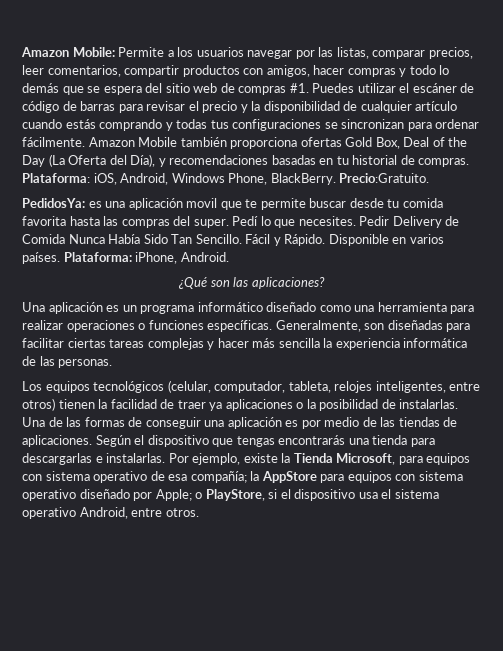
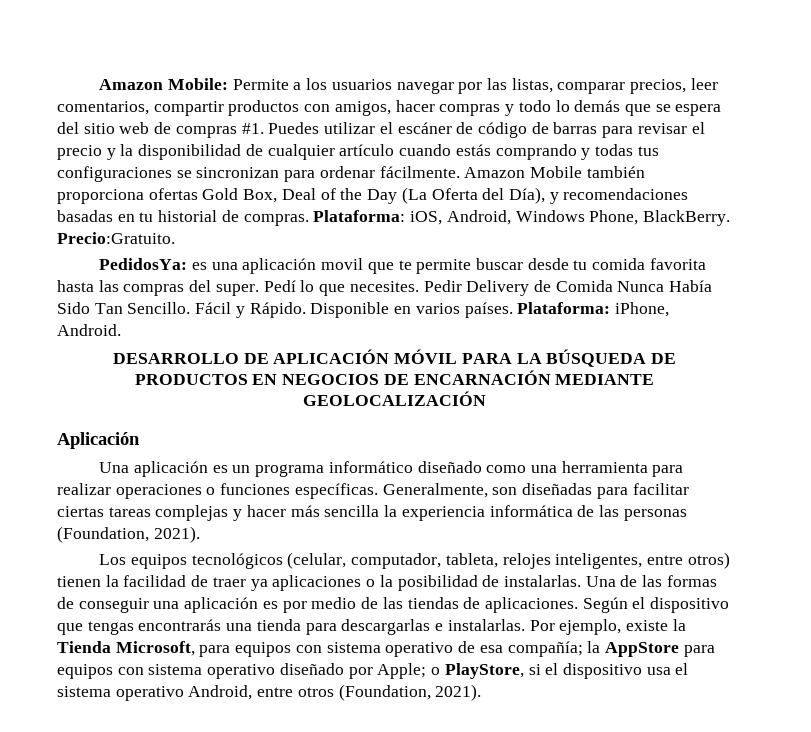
- ¿Qué son las aplicaciones?
+ DESARROLLO DE APLICACIÓN MÓVIL PARA LA BÚSQUEDA DE PRODUCTOS EN NEGOCIOS DE ENCARNACIÓN MEDIANTE GEOLOCALIZACIÓN
+ Aplicación
- Generalmente, son diseñadas para facilitar ciertas tareas complejas y hacer más sencilla la experiencia informática de las personas.
+ Generalmente, son diseñadas para facilitar ciertas tareas complejas y hacer más sencilla la experiencia informática de las personas (Foundation, 2021).
- Por ejemplo, existe la Tienda Microsoft, para equipos con sistema operativo de esa compañía; la AppStore para equipos con sistema operativo diseñado por Apple; o PlayStore, si el dispositivo usa el sistema operativo Android, entre otros.
+ Por ejemplo, existe la Tienda Microsoft, para equipos con sistema operativo de esa compañía; la AppStore para equipos con sistema operativo diseñado por Apple; o PlayStore, si el dispositivo usa el sistema operativo Android, entre otros (Foundation, 2021).

